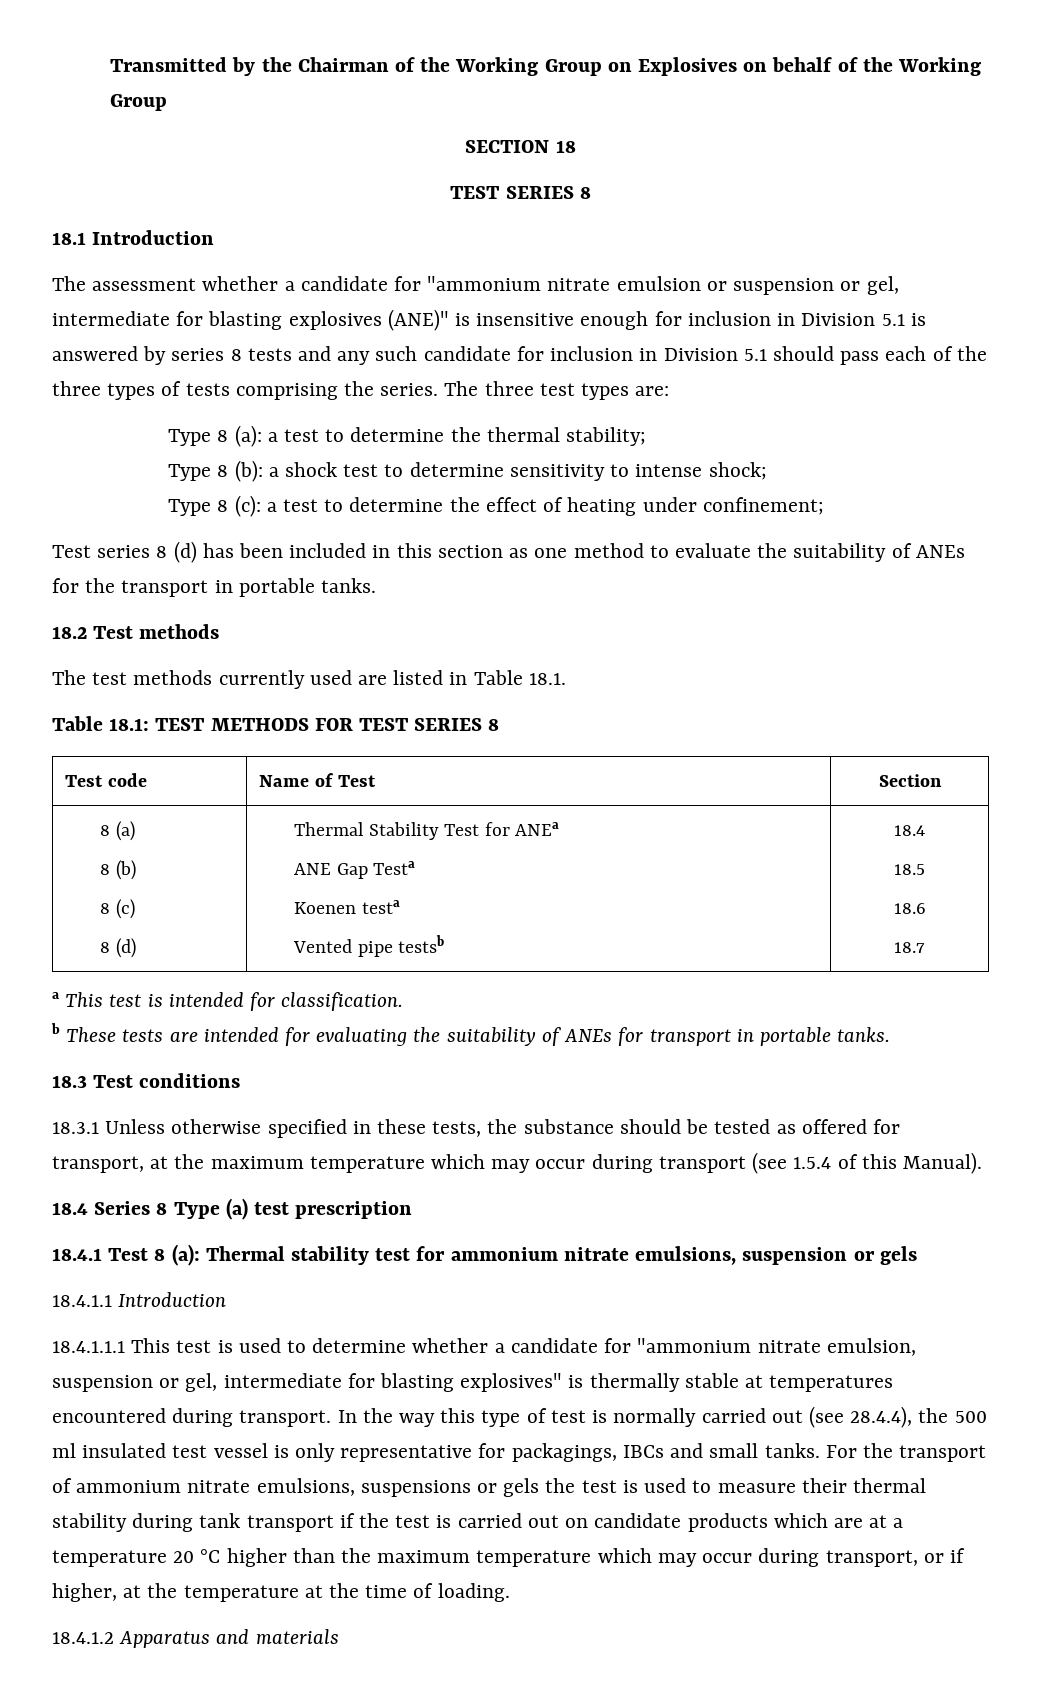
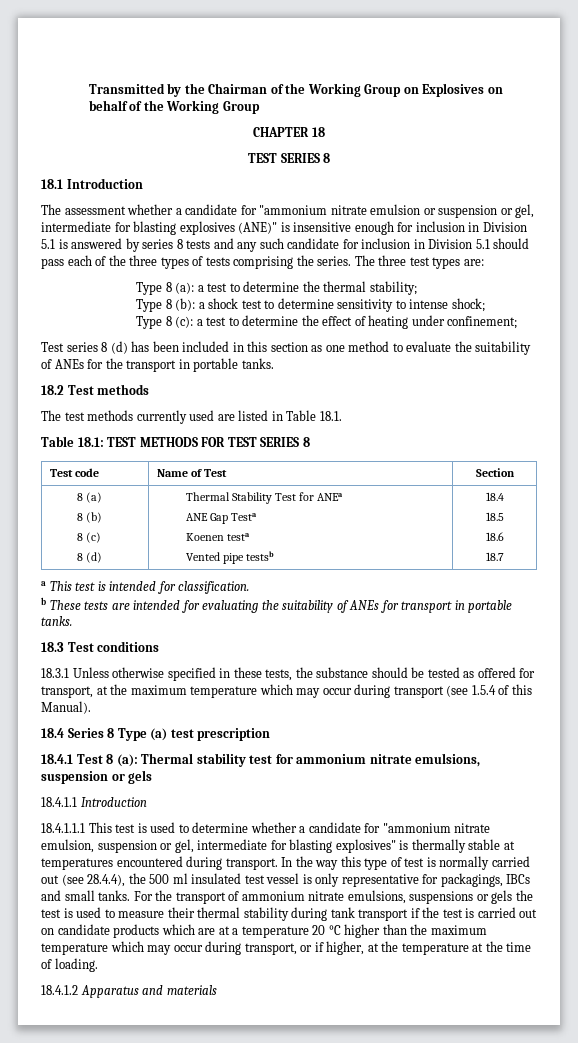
- SECTION 18
+ CHAPTER 18

